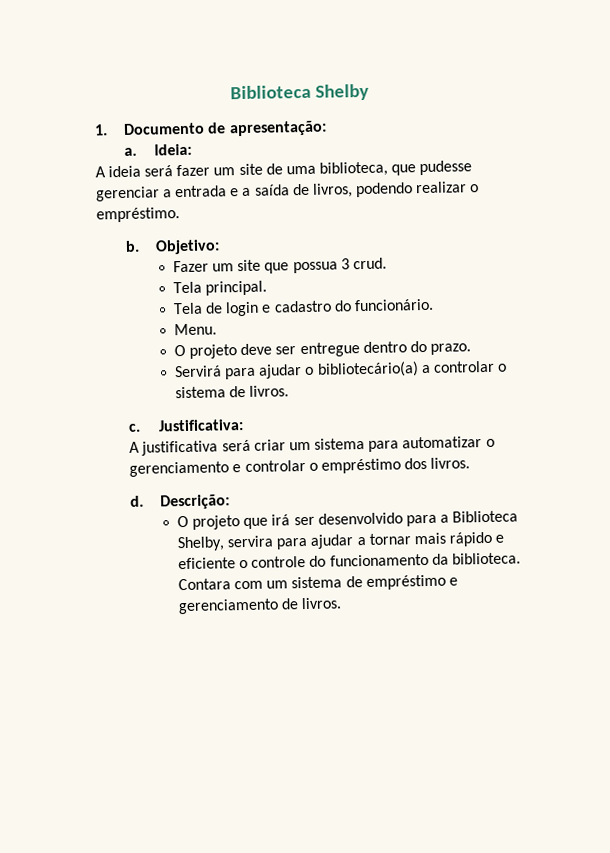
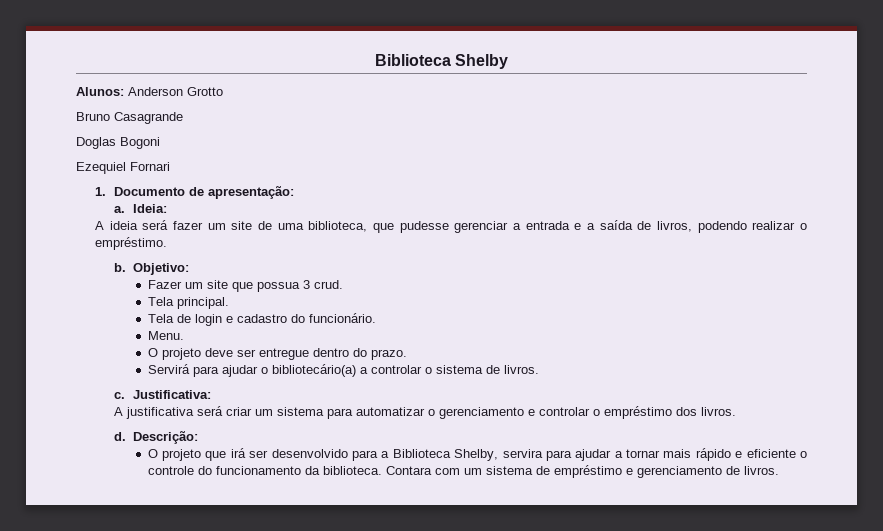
+ Alunos: Anderson Grotto
+ Bruno Casagrande
+ Doglas Bogoni
+ Ezequiel Fornari

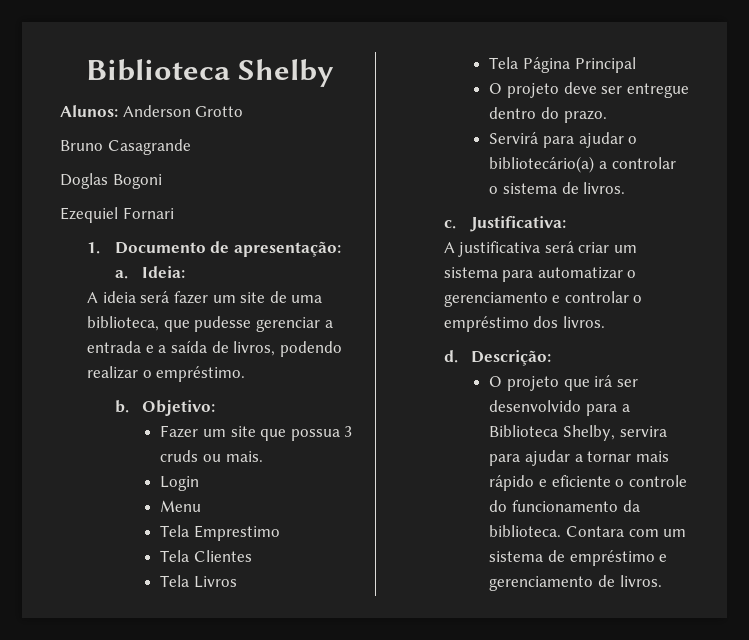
- Fazer um site que possua 3 crud.
- Tela principal.
- Tela de login e cadastro do funcionário.
- Menu.
+ Fazer um site que possua 3 cruds ou mais.
+ Login
+ Menu
+ Tela Emprestimo
+ Tela Clientes
+ Tela Livros
+ Tela Página Principal

